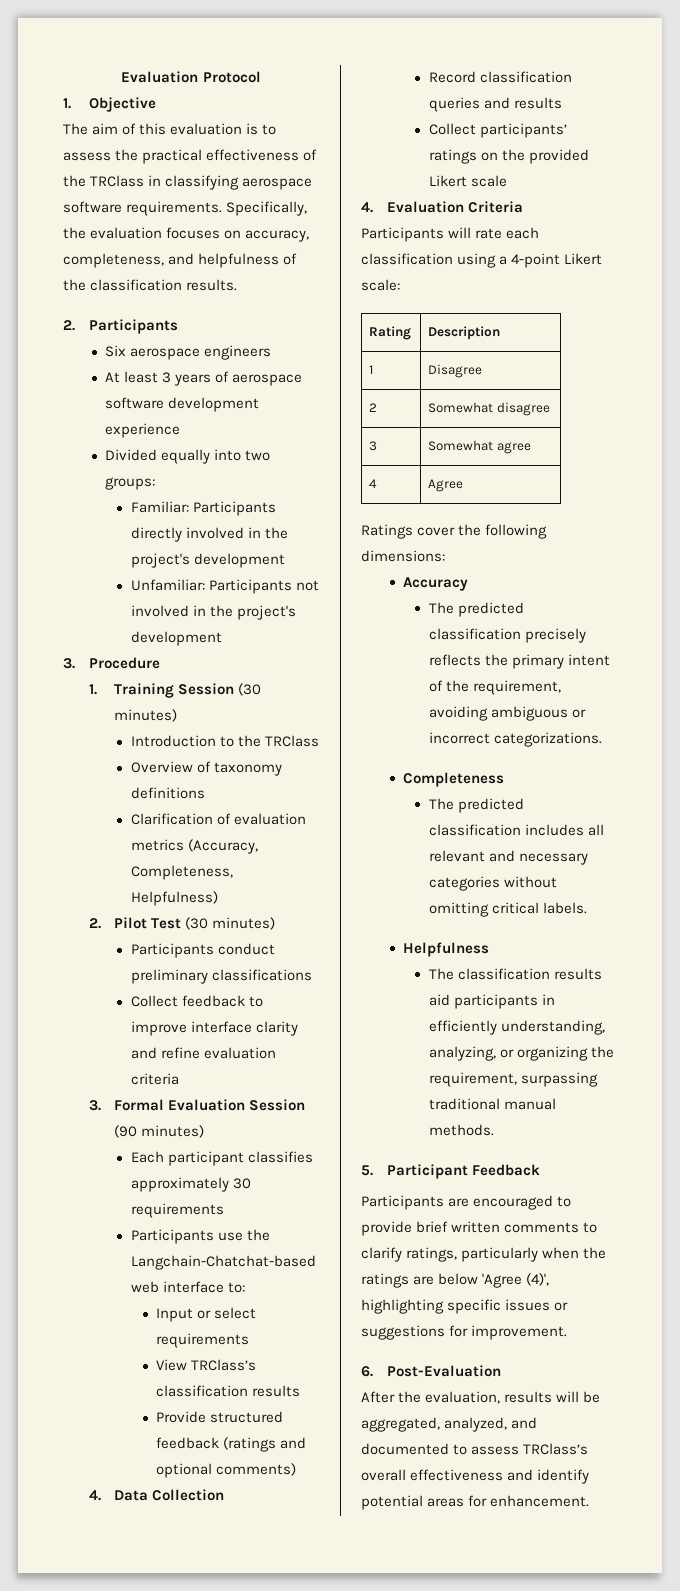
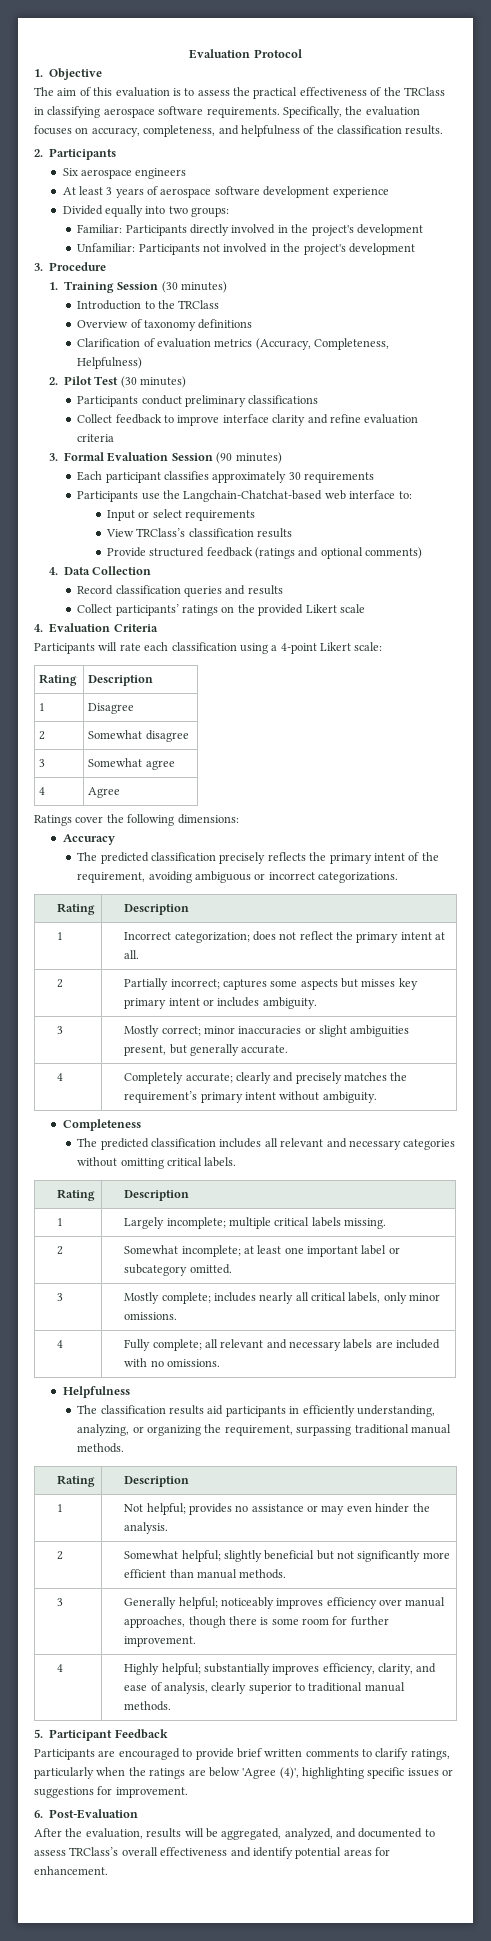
  The predicted classification precisely reflects the primary intent of the requirement, avoiding ambiguous or incorrect categorizations.
+ Rating | Description
+ 1 | Incorrect categorization; does not reflect the primary intent at all.
+ 2 | Partially incorrect; captures some aspects but misses key primary intent or includes ambiguity.
+ 3 | Mostly correct; minor inaccuracies or slight ambiguities present, but generally accurate.
+ 4 | Completely accurate; clearly and precisely matches the requirement’s primary intent without ambiguity.
  The predicted classification includes all relevant and necessary categories without omitting critical labels.
+ Rating | Description
+ 1 | Largely incomplete; multiple critical labels missing.
+ 2 | Somewhat incomplete; at least one important label or subcategory omitted.
+ 3 | Mostly complete; includes nearly all critical labels, only minor omissions.
+ 4 | Fully complete; all relevant and necessary labels are included with no omissions.
  The classification results aid participants in efficiently understanding, analyzing, or organizing the requirement, surpassing traditional manual methods.
+ Rating | Description
+ 1 | Not helpful; provides no assistance or may even hinder the analysis.
+ 2 | Somewhat helpful; slightly beneficial but not significantly more efficient than manual methods.
+ 3 | Generally helpful; noticeably improves efficiency over manual approaches, though there is some room for further improvement.
+ 4 | Highly helpful; substantially improves efficiency, clarity, and ease of analysis, clearly superior to traditional manual methods.

